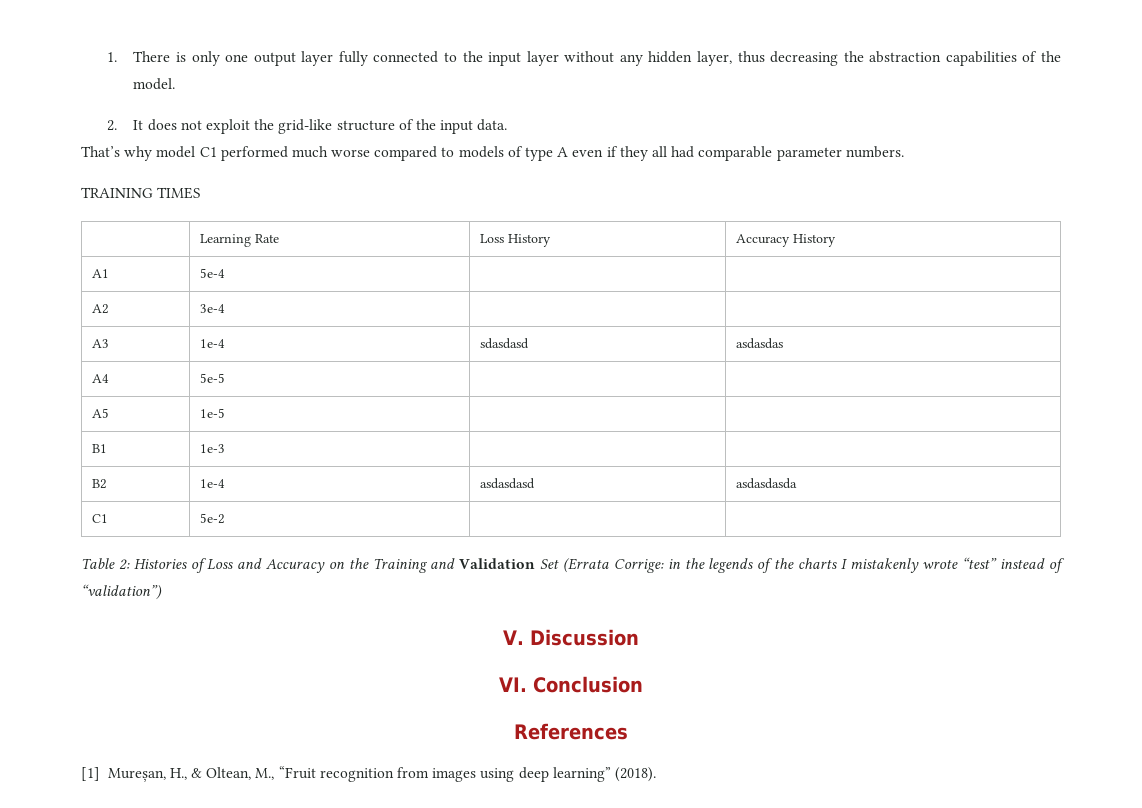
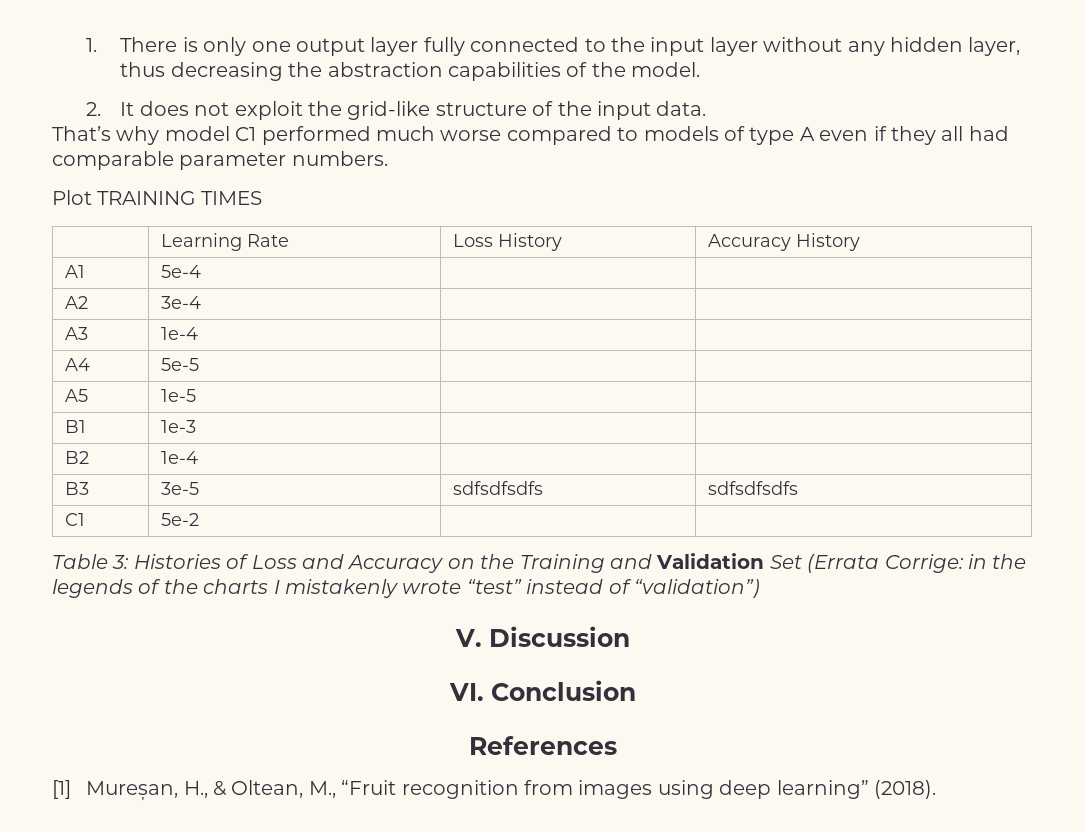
- TRAINING TIMES
+ Plot TRAINING TIMES
- A3 | 1e-4 | sdasdasd | asdasdas
+ A3 | 1e-4 | |
- B2 | 1e-4 | asdasdasd | asdasdasda
+ B2 | 1e-4 | |
+ B3 | 3e-5 | sdfsdfsdfs | sdfsdfsdfs
- Table 2: Histories of Loss and Accuracy on the Training and Validation Set (Errata Corrige: in the legends of the charts I mistakenly wrote “test” instead of “validation”)
+ Table 3: Histories of Loss and Accuracy on the Training and Validation Set (Errata Corrige: in the legends of the charts I mistakenly wrote “test” instead of “validation”)

